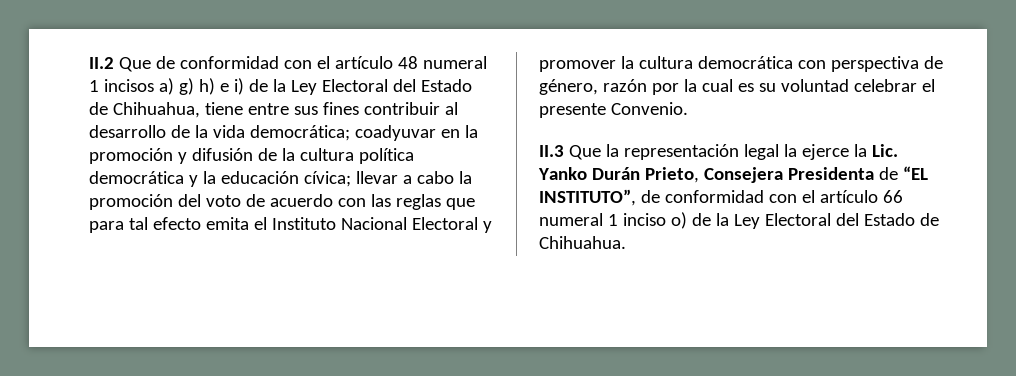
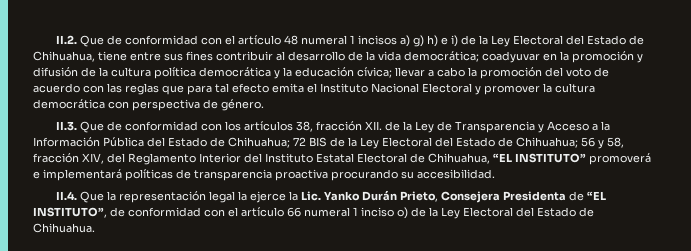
- II.2 Que de conformidad con el artículo 48 numeral 1 incisos a) g) h) e i) de la Ley Electoral del Estado de Chihuahua, tiene entre sus fines contribuir al desarrollo de la vida democrática;
+ II.2. Que de conformidad con el artículo 48 numeral 1 incisos a) g) h) e i) de la Ley Electoral del Estado de Chihuahua, tiene entre sus fines contribuir al desarrollo de la vida democrática;
- llevar a cabo la promoción del voto de acuerdo con las reglas que para tal efecto emita el Instituto Nacional Electoral y promover la cultura democrática con perspectiva de género, razón por la cual es su voluntad celebrar el presente Convenio.
- II.3 Que la representación legal la ejerce la Lic. Yanko Durán Prieto, Consejera Presidenta de “EL INSTITUTO”, de conformidad con el artículo 66 numeral 1 inciso o) de la Ley Electoral del Estado de Chihuahua.
+ llevar a cabo la promoción del voto de acuerdo con las reglas que para tal efecto emita el Instituto Nacional Electoral y promover la cultura democrática con perspectiva de género.
+ II.3. Que de conformidad con los artículos 38, fracción XII. de la Ley de Transparencia y Acceso a la Información Pública del Estado de Chihuahua; 72 BIS de la Ley Electoral del Estado de Chihuahua; 56 y 58, fracción XIV, del Reglamento Interior del Instituto Estatal Electoral de Chihuahua, “EL INSTITUTO” promoverá e implementará políticas de transparencia proactiva procurando su accesibilidad.
+ II.4. Que la representación legal la ejerce la Lic. Yanko Durán Prieto, Consejera Presidenta de “EL INSTITUTO”, de conformidad con el artículo 66 numeral 1 inciso o) de la Ley Electoral del Estado de Chihuahua.

